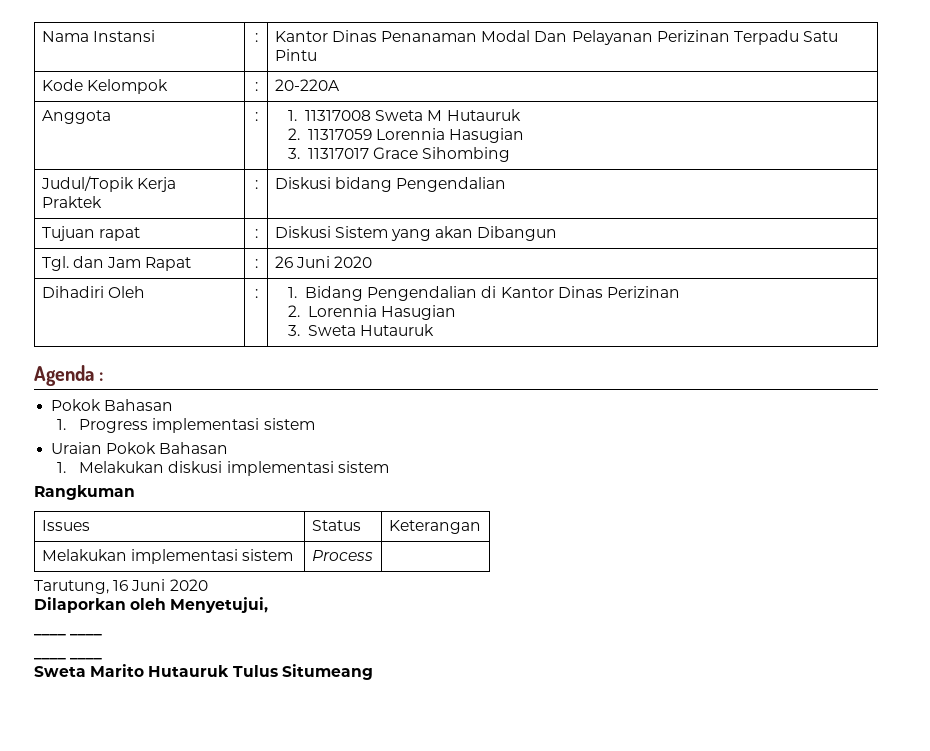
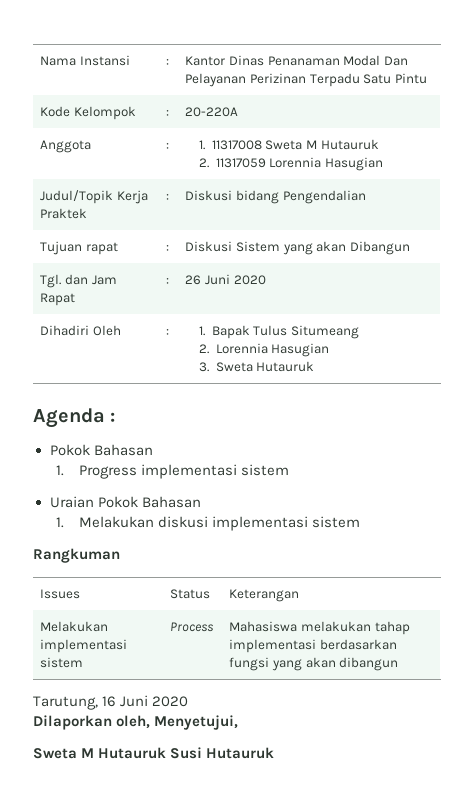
  Anggota | : | 1. 11317008 Sweta M Hutauruk
  2. 11317059 Lorennia Hasugian
- 3. 11317017 Grace Sihombing
- Dihadiri Oleh | : | 1. Bidang Pengendalian di Kantor Dinas Perizinan
+ Dihadiri Oleh | : | 1. Bapak Tulus Situmeang
- Melakukan implementasi sistem | Process |
+ Melakukan implementasi sistem | Process | Mahasiswa melakukan tahap implementasi berdasarkan fungsi yang akan dibangun
- Dilaporkan oleh Menyetujui,
- ____ ____
- ____ ____
- Sweta Marito Hutauruk Tulus Situmeang
+ Dilaporkan oleh, Menyetujui,
+ Sweta M Hutauruk Susi Hutauruk

